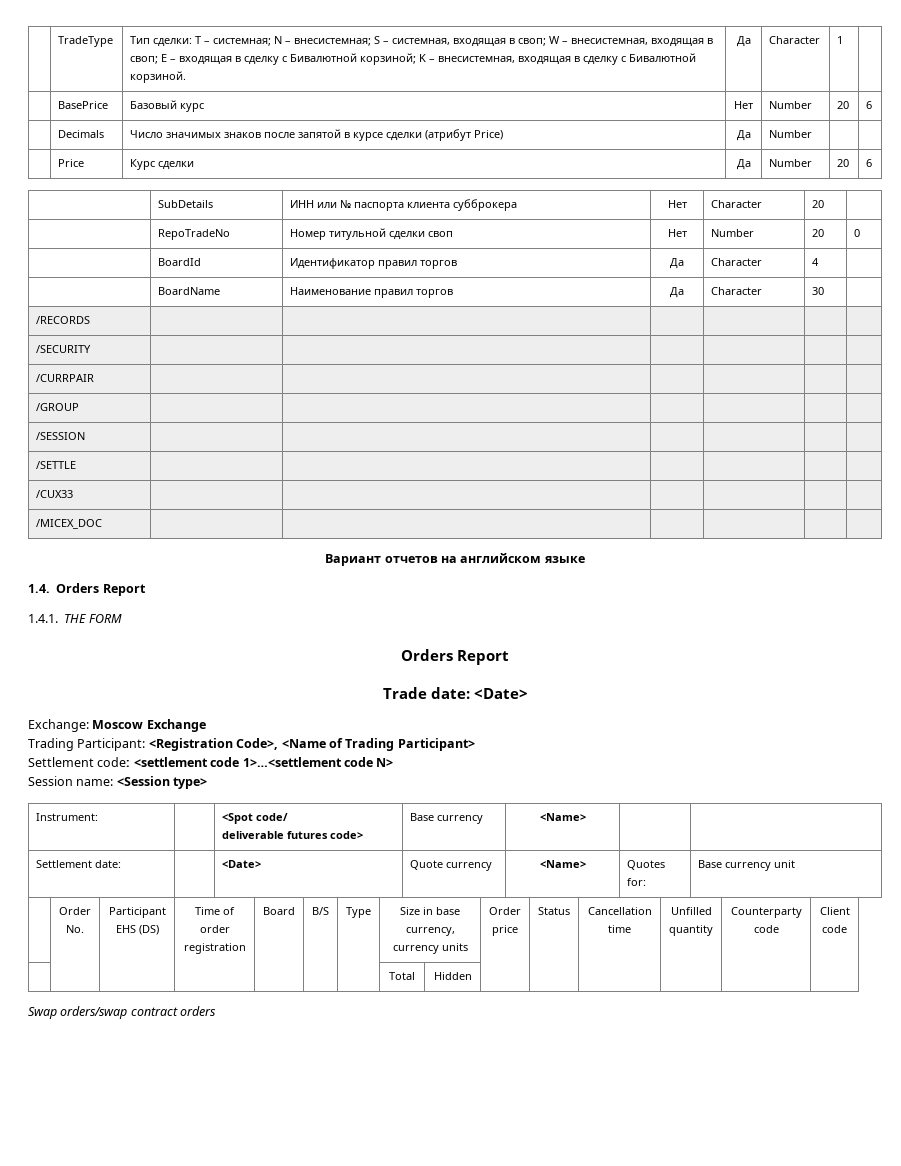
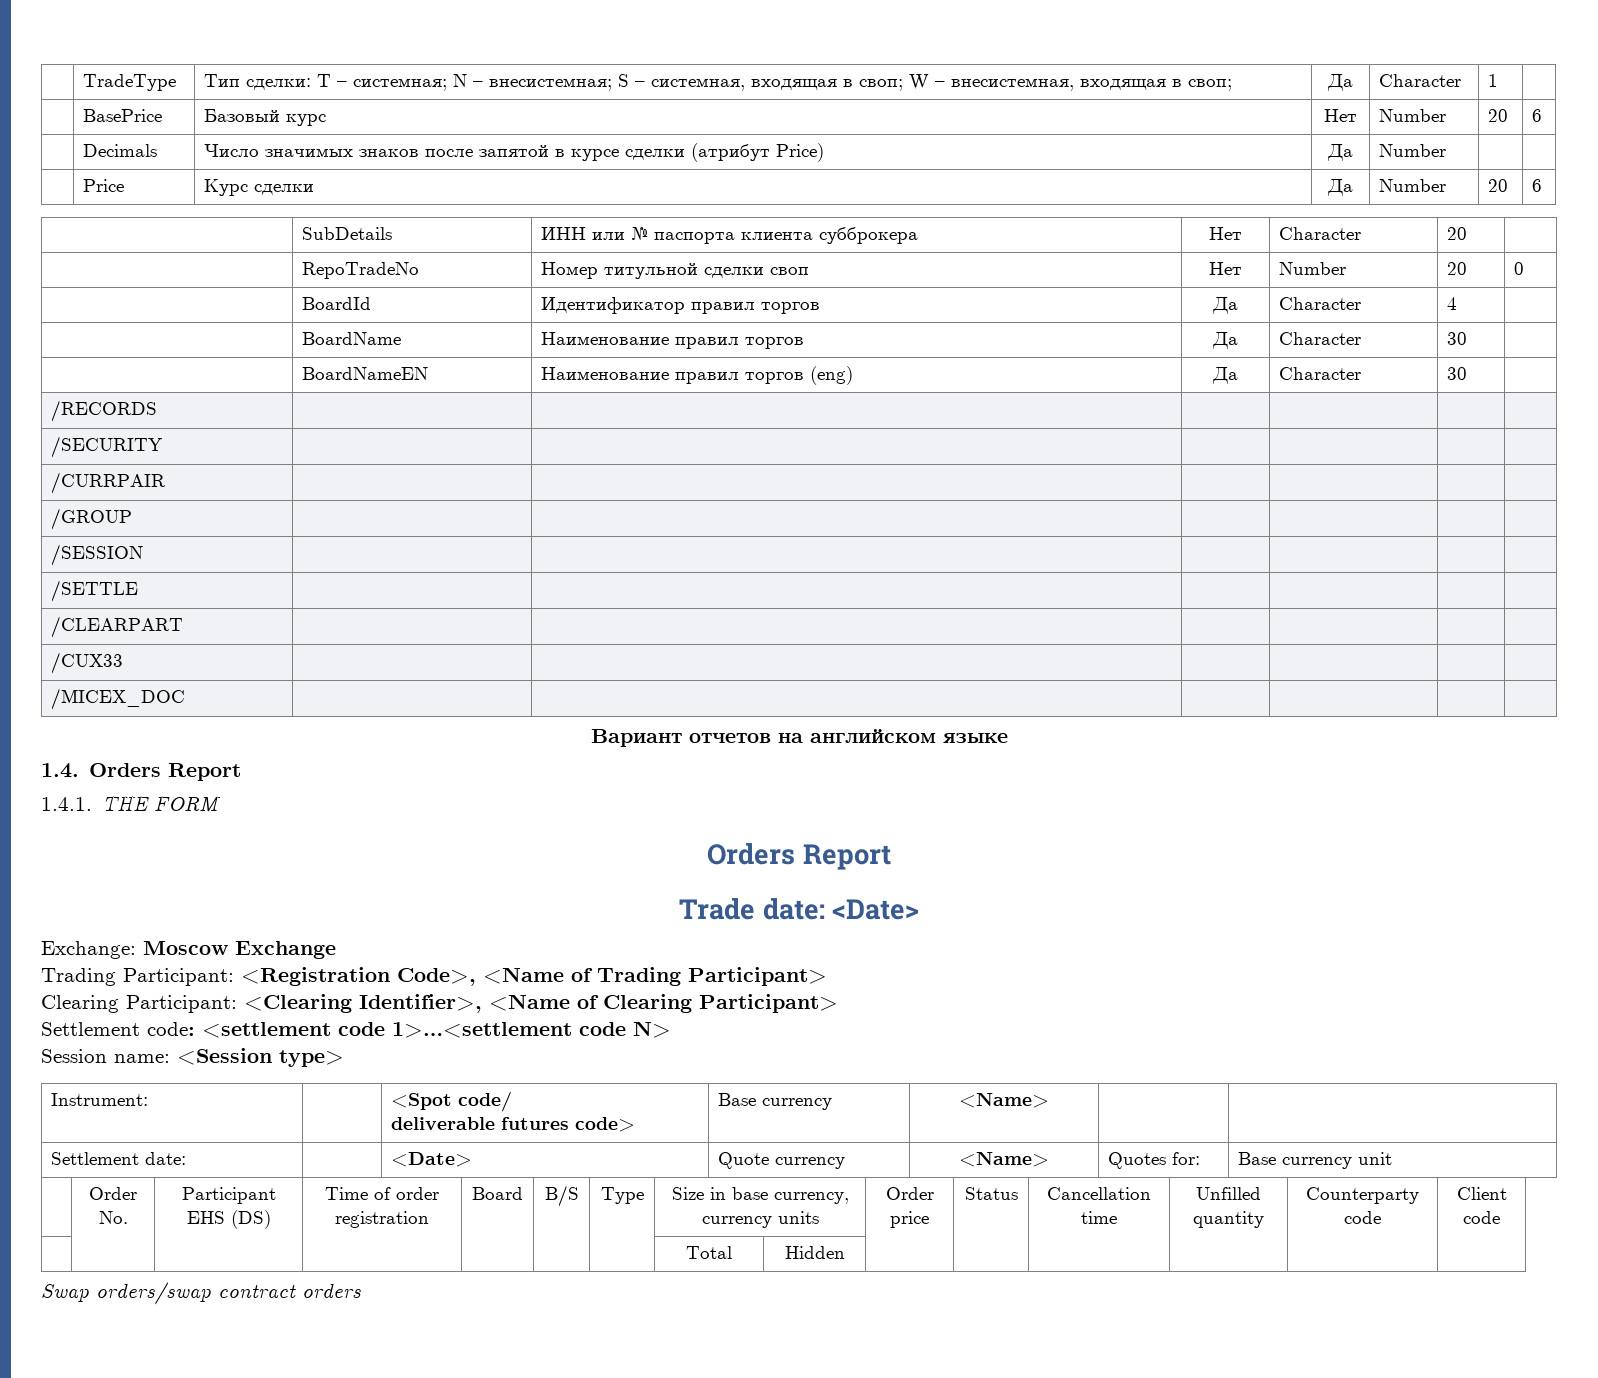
- Тип сделки: Т – системная; N – внесистемная; S – системная, входящая в своп; W – внесистемная, входящая в своп; E – входящая в сделку с Бивалютной корзиной; K – внесистемная, входящая в сделку с Бивалютной корзиной.
+ Тип сделки: Т – системная; N – внесистемная; S – системная, входящая в своп; W – внесистемная, входящая в своп;
+ | BoardNameEN | Наименование правил торгов (eng) | Да | Character | 30 |
+ /CLEARPART | | | | | |
+ Clearing Participant: <Clearing Identifier>, <Name of Clearing Participant>

